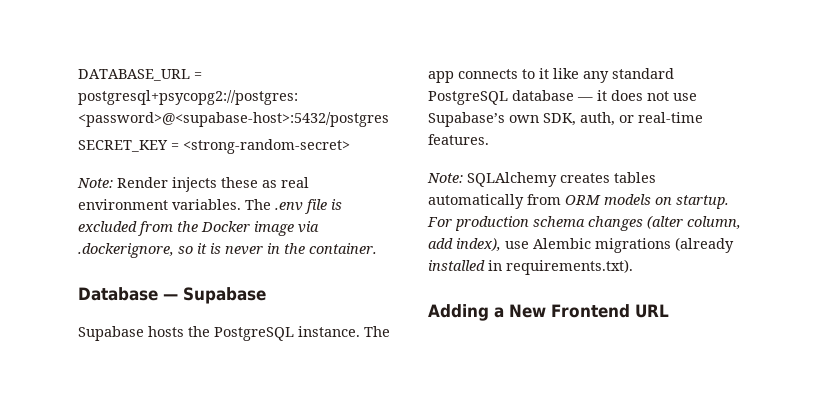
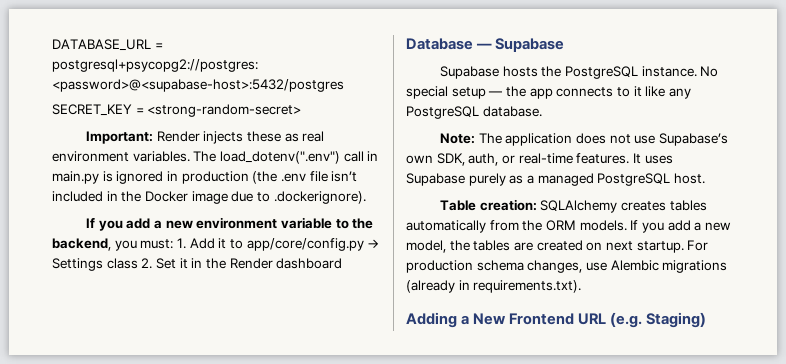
- Note: Render injects these as real environment variables.
+ Important: Render injects these as real environment variables.
- The .env file is excluded from the Docker image via .dockerignore, so it is never in the container.
+ The load_dotenv(".env") call in main.py is ignored in production (the .env file isn’t included in the Docker image due to .dockerignore).
+ If you add a new environment variable to the backend, you must: 1. Add it to app/core/config.py → Settings class 2. Set it in the Render dashboard
- The app connects to it like any standard PostgreSQL database — it does not use Supabase’s own SDK, auth, or real-time features.
- Note: SQLAlchemy creates tables automatically from ORM models on startup. For production schema changes (alter column, add index), use Alembic migrations (already installed in requirements.txt).
+ No special setup — the app connects to it like any PostgreSQL database.
+ Note: The application does not use Supabase’s own SDK, auth, or real-time features. It uses Supabase purely as a managed PostgreSQL host.
+ Table creation: SQLAlchemy creates tables automatically from the ORM models. If you add a new model, the tables are created on next startup. For production schema changes, use Alembic migrations (already in requirements.txt).
- Adding a New Frontend URL
+ Adding a New Frontend URL (e.g. Staging)

